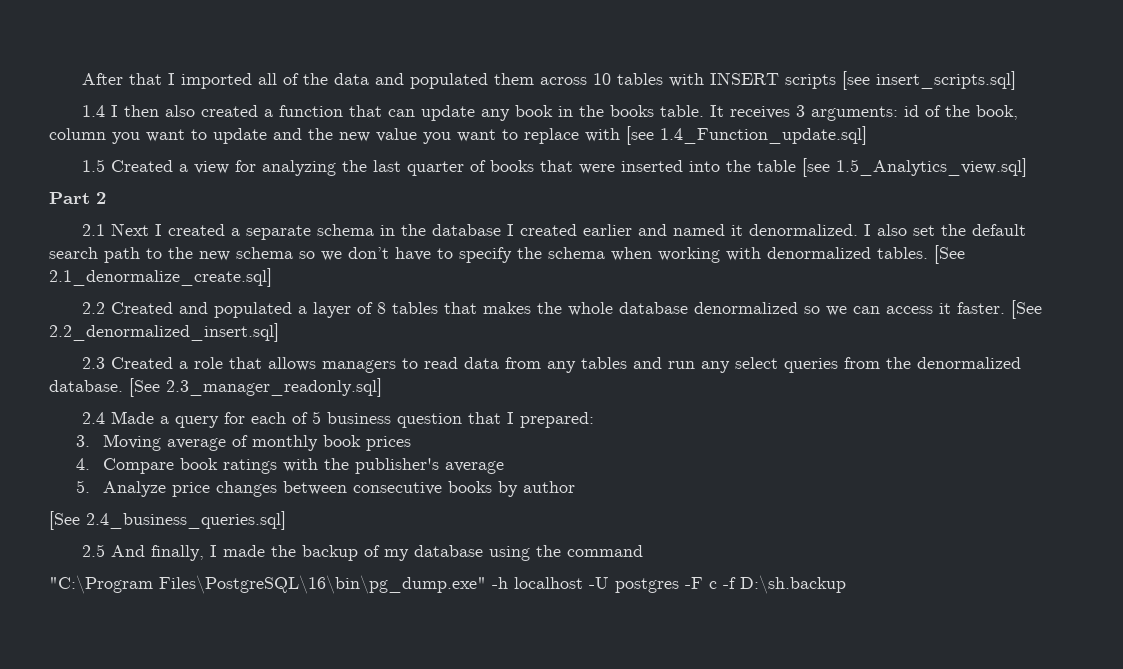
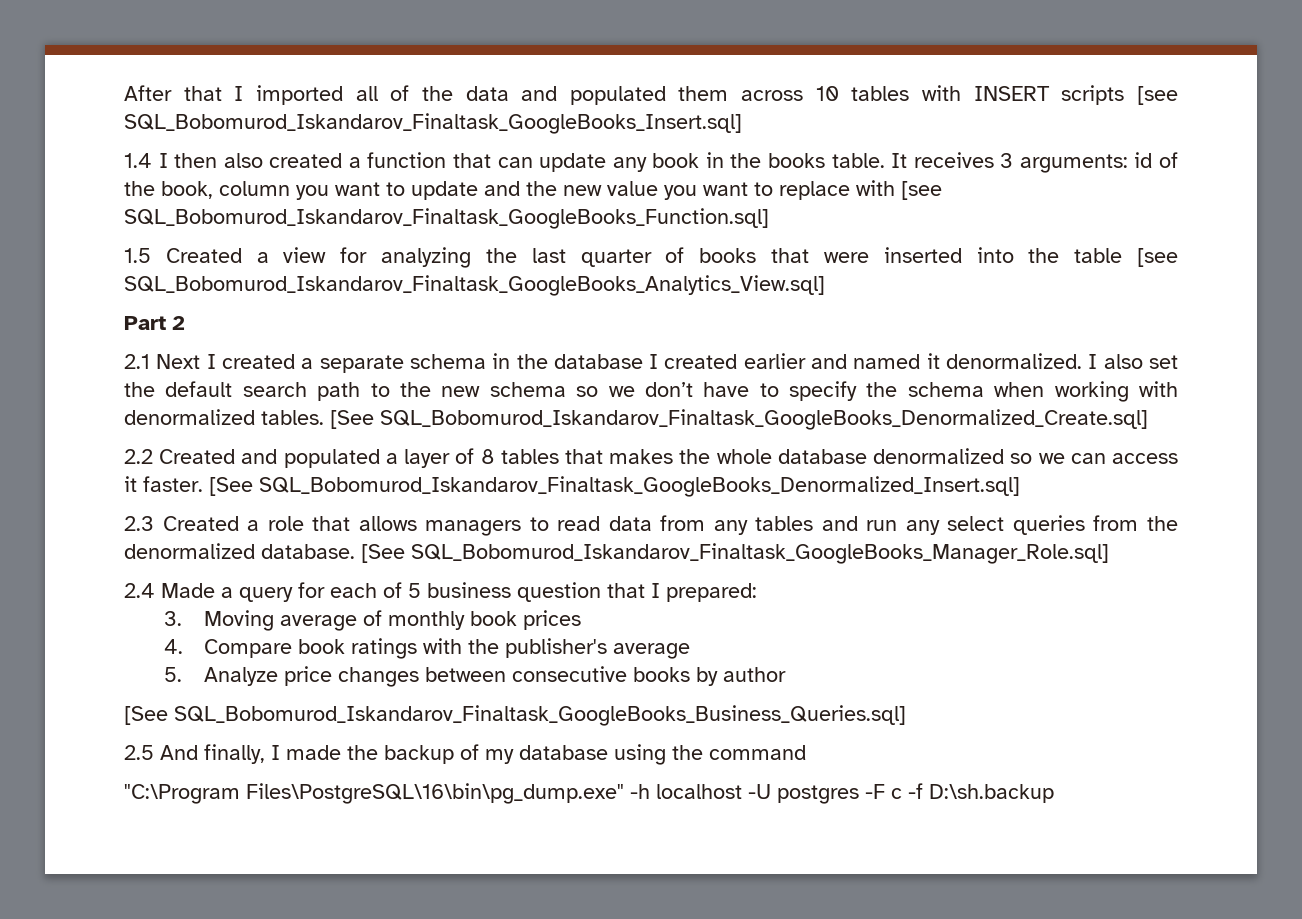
- After that I imported all of the data and populated them across 10 tables with INSERT scripts [see insert_scripts.sql]
+ After that I imported all of the data and populated them across 10 tables with INSERT scripts [see SQL_Bobomurod_Iskandarov_Finaltask_GoogleBooks_Insert.sql]
- It receives 3 arguments: id of the book, column you want to update and the new value you want to replace with [see 1.4_Function_update.sql]
+ It receives 3 arguments: id of the book, column you want to update and the new value you want to replace with [see SQL_Bobomurod_Iskandarov_Finaltask_GoogleBooks_Function.sql]
- 1.5 Created a view for analyzing the last quarter of books that were inserted into the table [see 1.5_Analytics_view.sql]
+ 1.5 Created a view for analyzing the last quarter of books that were inserted into the table [see SQL_Bobomurod_Iskandarov_Finaltask_GoogleBooks_Analytics_View.sql]
- [See 2.1_denormalize_create.sql]
+ [See SQL_Bobomurod_Iskandarov_Finaltask_GoogleBooks_Denormalized_Create.sql]
- [See 2.2_denormalized_insert.sql]
+ [See SQL_Bobomurod_Iskandarov_Finaltask_GoogleBooks_Denormalized_Insert.sql]
- [See 2.3_manager_readonly.sql]
+ [See SQL_Bobomurod_Iskandarov_Finaltask_GoogleBooks_Manager_Role.sql]
- [See 2.4_business_queries.sql]
+ [See SQL_Bobomurod_Iskandarov_Finaltask_GoogleBooks_Business_Queries.sql]

